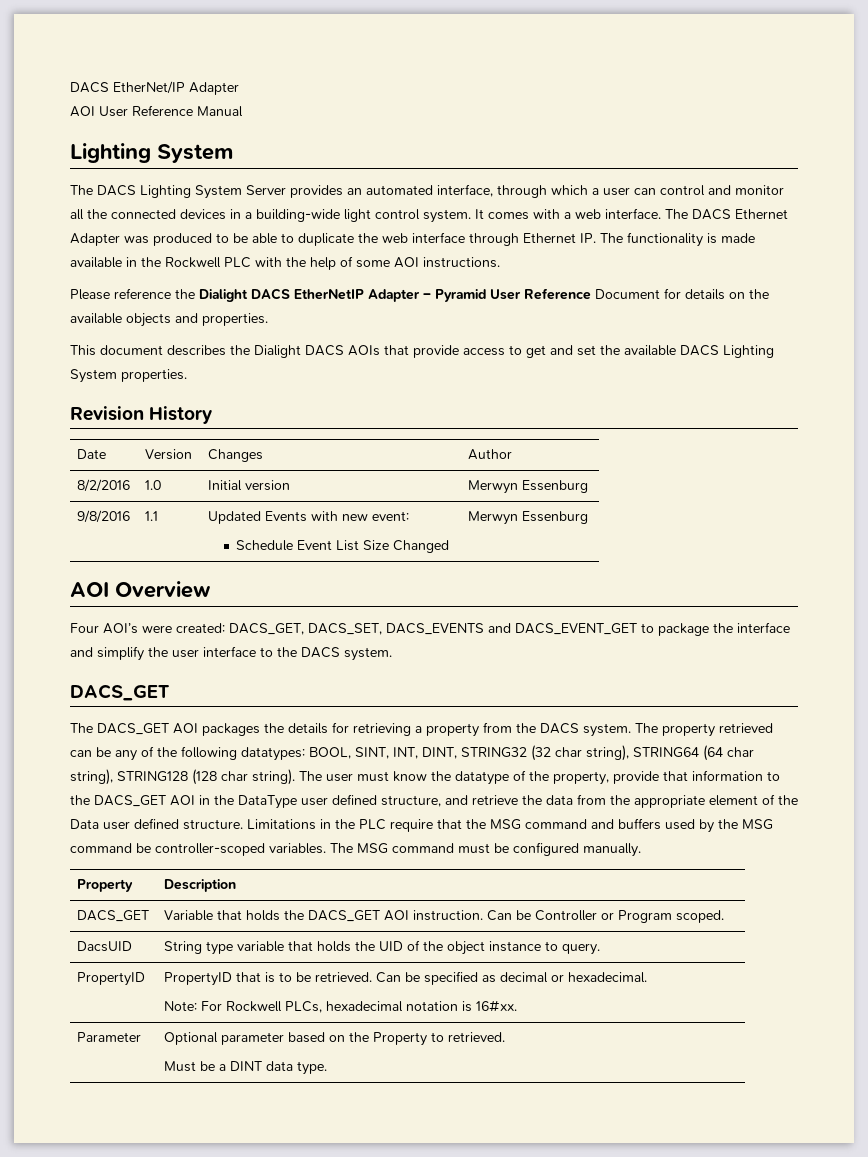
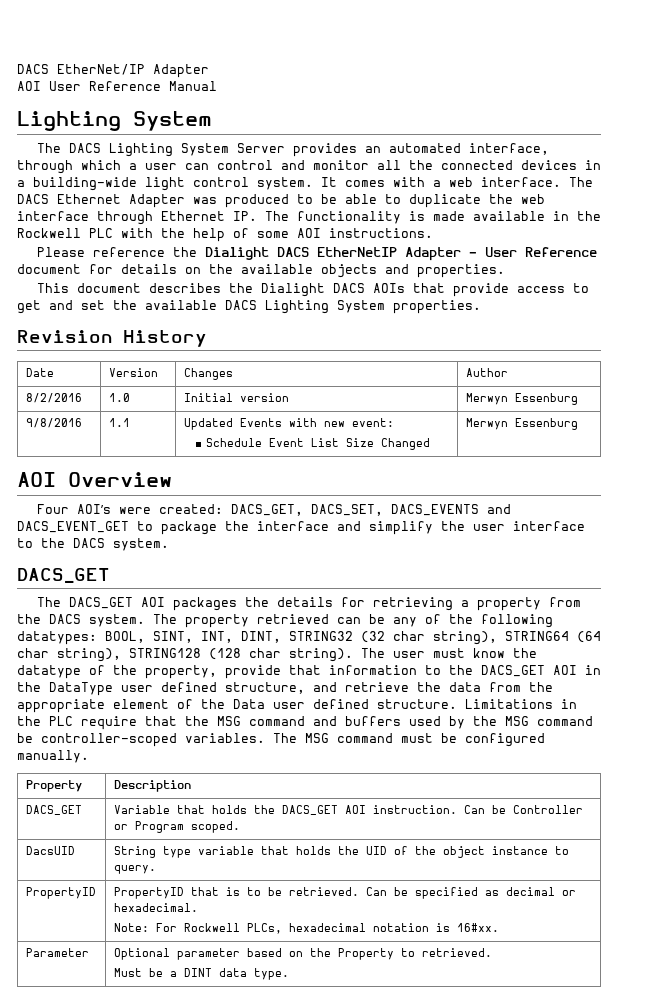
- Please reference the Dialight DACS EtherNetIP Adapter – Pyramid User Reference Document for details on the available objects and properties.
+ Please reference the Dialight DACS EtherNetIP Adapter – User Reference document for details on the available objects and properties.

